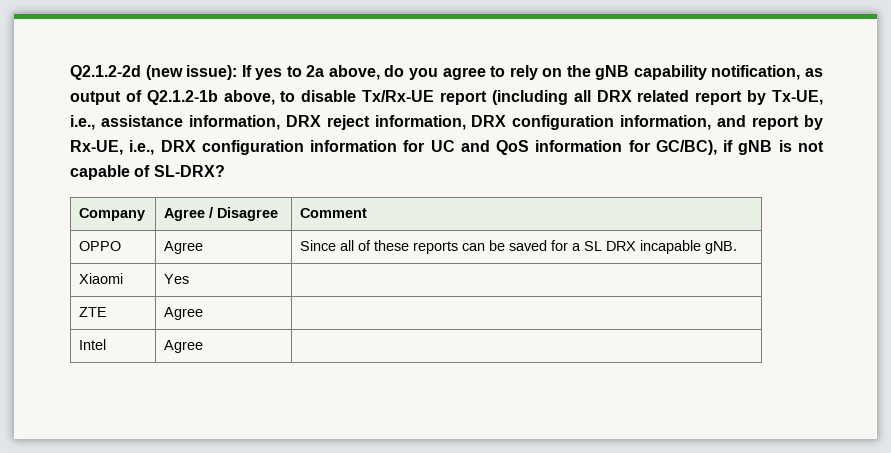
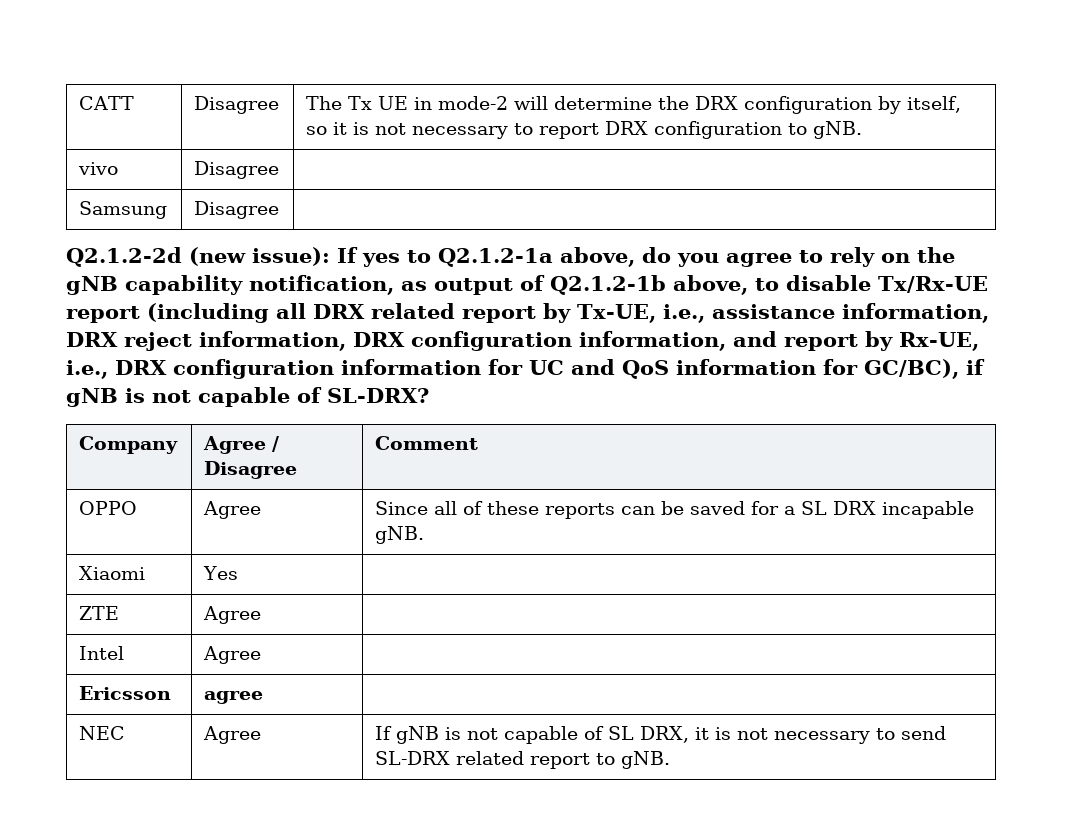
+ CATT | Disagree | The Tx UE in mode-2 will determine the DRX configuration by itself, so it is not necessary to report DRX configuration to gNB.
+ vivo | Disagree |
+ Samsung | Disagree |
- If yes to 2a above, do you agree to rely on the gNB capability notification, as output of Q2.1.2-1b above, to disable Tx/Rx-UE report (including all DRX related report by Tx-UE, i.e., assistance information, DRX reject information, DRX configuration information, and report by Rx-UE, i.e., DRX configuration information for UC and QoS information for GC/BC), if gNB is not capable of SL-DRX?
+ If yes to Q2.1.2-1a above, do you agree to rely on the gNB capability notification, as output of Q2.1.2-1b above, to disable Tx/Rx-UE report (including all DRX related report by Tx-UE, i.e., assistance information, DRX reject information, DRX configuration information, and report by Rx-UE, i.e., DRX configuration information for UC and QoS information for GC/BC), if gNB is not capable of SL-DRX?
+ Ericsson | agree |
+ NEC | Agree | If gNB is not capable of SL DRX, it is not necessary to send SL-DRX related report to gNB.

